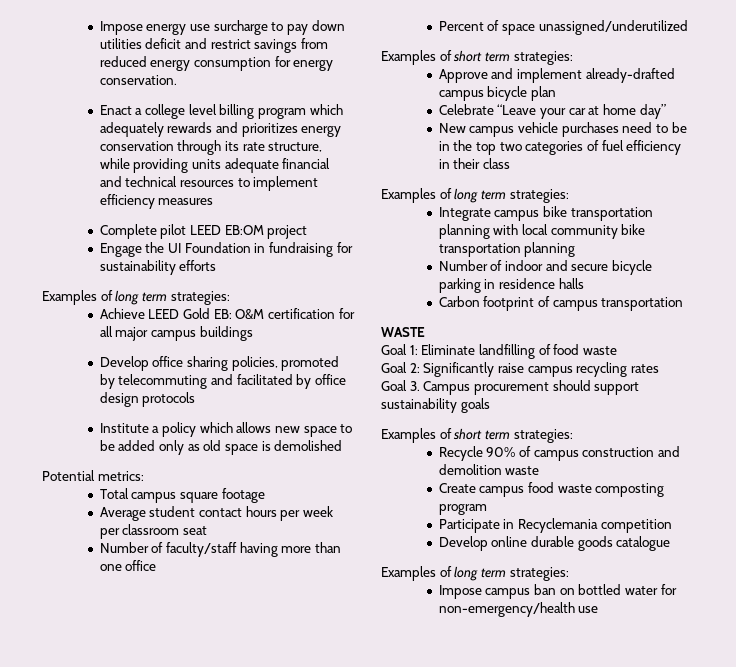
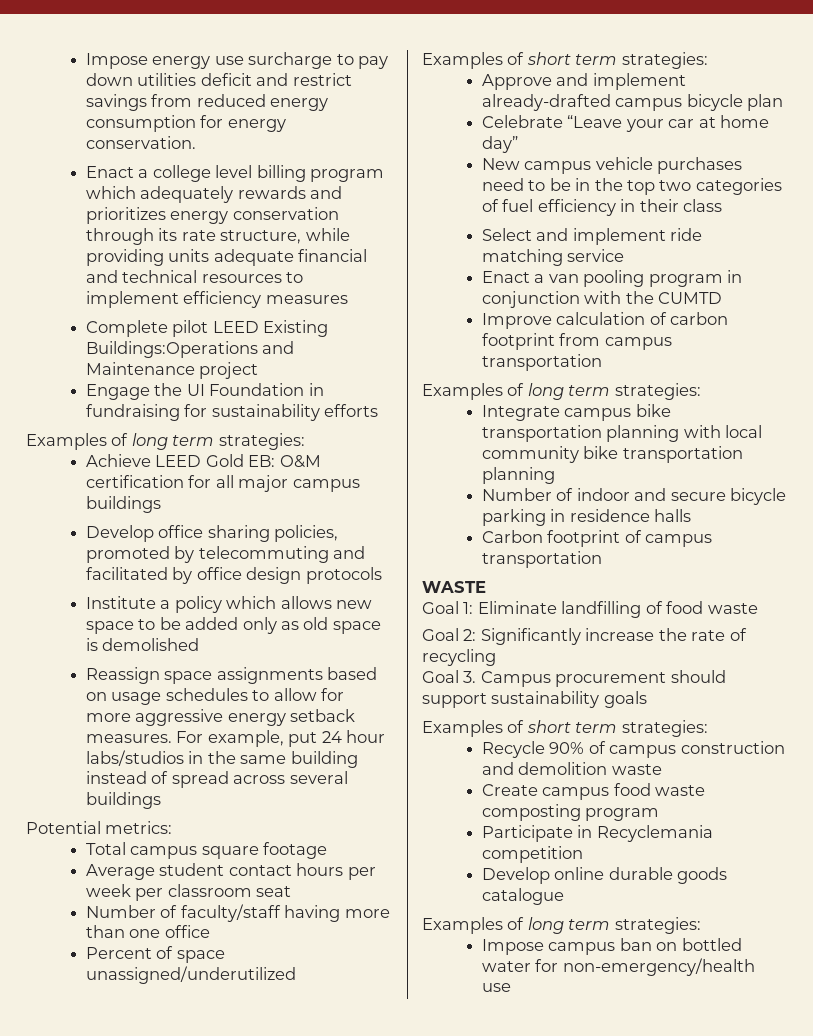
- Complete pilot LEED EB:OM project
+ Complete pilot LEED Existing Buildings:Operations and Maintenance project
+ Reassign space assignments based on usage schedules to allow for more aggressive energy setback measures. For example, put 24 hour labs/studios in the same building instead of spread across several buildings
+ Select and implement ride matching service
+ Enact a van pooling program in conjunction with the CUMTD
+ Improve calculation of carbon footprint from campus transportation
- Goal 2: Significantly raise campus recycling rates
+ Goal 2: Significantly increase the rate of recycling

